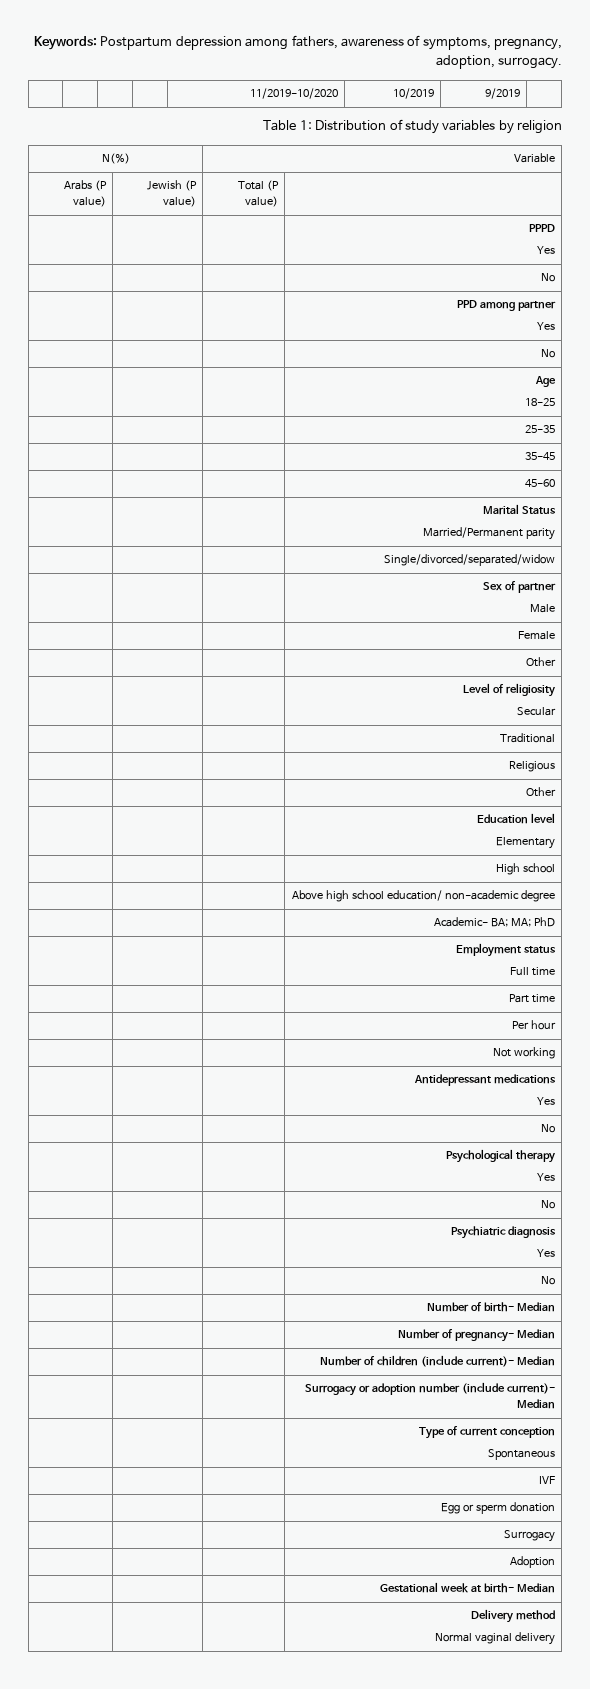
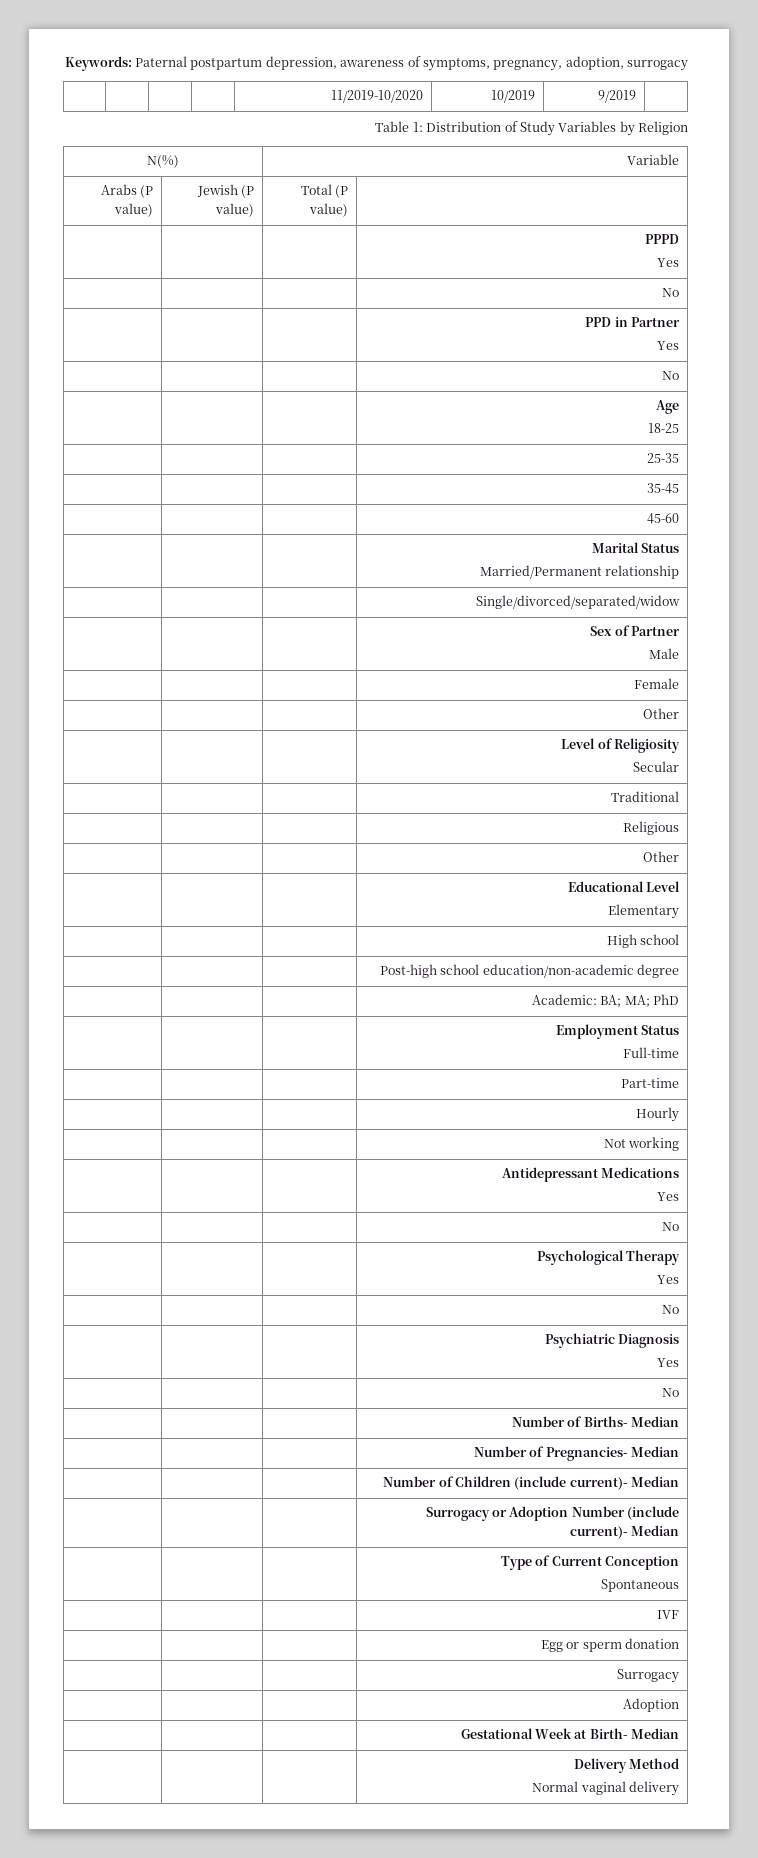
- Keywords: Postpartum depression among fathers, awareness of symptoms, pregnancy, adoption, surrogacy.
+ Keywords: Paternal postpartum depression, awareness of symptoms, pregnancy, adoption, surrogacy
- Table 1: Distribution of study variables by religion
+ Table 1: Distribution of Study Variables by Religion
- | | | PPD among partner
+ | | | PPD in Partner
  | | | Marital Status
- Married/Permanent parity
+ Married/Permanent relationship
- | | | Sex of partner
+ | | | Sex of Partner
- | | | Level of religiosity
+ | | | Level of Religiosity
- | | | Education level
+ | | | Educational Level
- | | | Above high school education/ non-academic degree
+ | | | Post-high school education/non-academic degree
- | | | Academic- BA; MA; PhD
+ | | | Academic: BA; MA; PhD
- | | | Employment status
- Full time
- | | | Part time
- | | | Per hour
+ | | | Employment Status
+ Full-time
+ | | | Part-time
+ | | | Hourly
- | | | Antidepressant medications
+ | | | Antidepressant Medications
- | | | Psychological therapy
+ | | | Psychological Therapy
- | | | Psychiatric diagnosis
+ | | | Psychiatric Diagnosis
- | | | Number of birth- Median
- | | | Number of pregnancy- Median
- | | | Number of children (include current)- Median
+ | | | Number of Births- Median
+ | | | Number of Pregnancies- Median
+ | | | Number of Children (include current)- Median
- | | | Surrogacy or adoption number (include current)- Median
+ | | | Surrogacy or Adoption Number (include current)- Median
- | | | Type of current conception
+ | | | Type of Current Conception
- | | | Gestational week at birth- Median
+ | | | Gestational Week at Birth- Median
- | | | Delivery method
+ | | | Delivery Method

